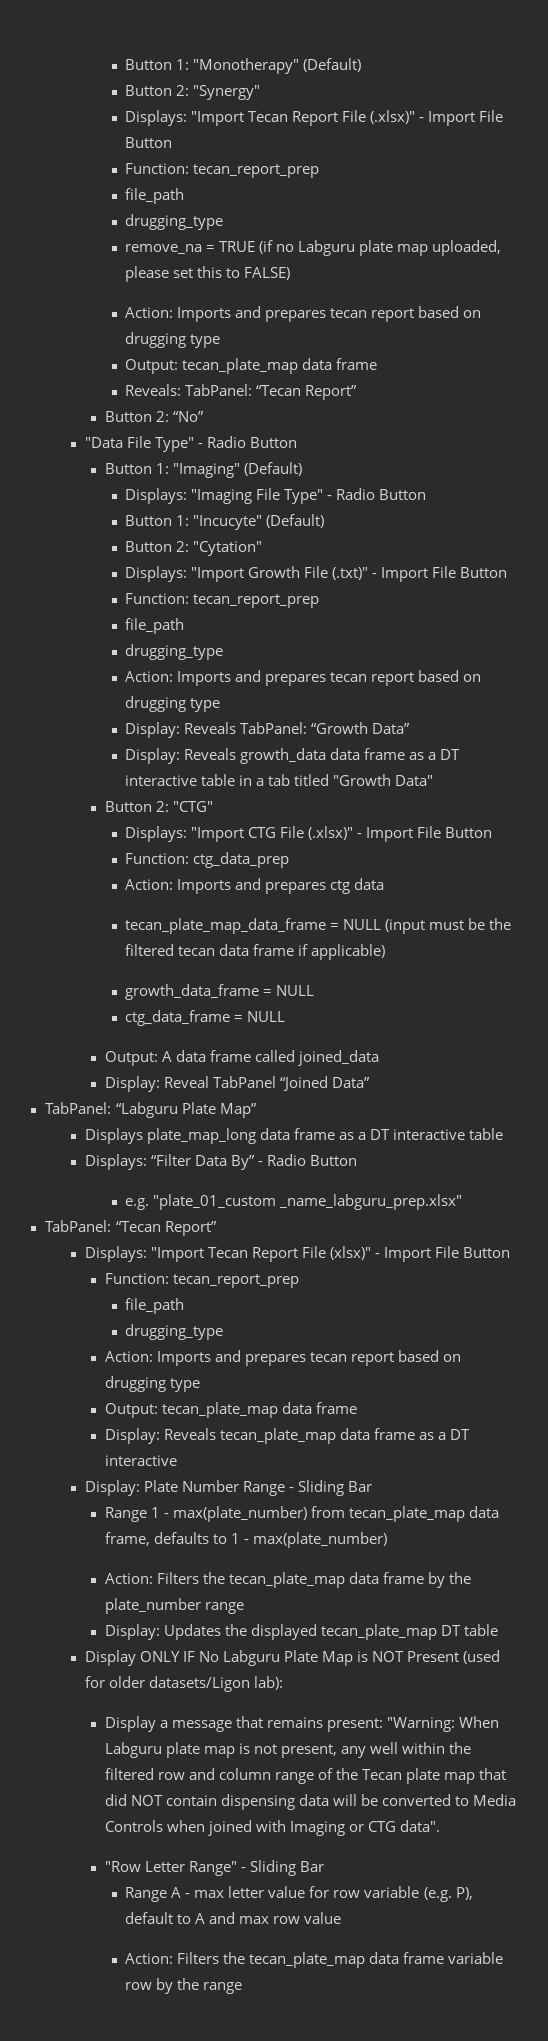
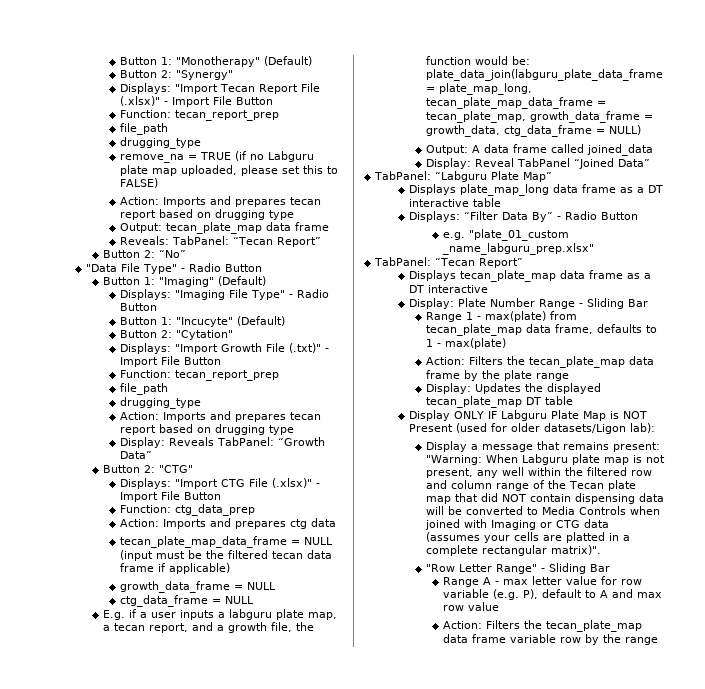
- Display: Reveals growth_data data frame as a DT interactive table in a tab titled "Growth Data"
+ E.g. if a user inputs a labguru plate map, a tecan report, and a growth file, the function would be: plate_data_join(labguru_plate_data_frame = plate_map_long, tecan_plate_map_data_frame = tecan_plate_map, growth_data_frame = growth_data, ctg_data_frame = NULL)
- Displays: "Import Tecan Report File (xlsx)" - Import File Button
- Function: tecan_report_prep
- file_path
- drugging_type
- Action: Imports and prepares tecan report based on drugging type
- Output: tecan_plate_map data frame
- Display: Reveals tecan_plate_map data frame as a DT interactive
+ Displays tecan_plate_map data frame as a DT interactive
- Range 1 - max(plate_number) from tecan_plate_map data frame, defaults to 1 - max(plate_number)
+ Range 1 - max(plate) from tecan_plate_map data frame, defaults to 1 - max(plate)
- Action: Filters the tecan_plate_map data frame by the plate_number range
+ Action: Filters the tecan_plate_map data frame by the plate range
- Display ONLY IF No Labguru Plate Map is NOT Present (used for older datasets/Ligon lab):
+ Display ONLY IF Labguru Plate Map is NOT Present (used for older datasets/Ligon lab):
- Display a message that remains present: "Warning: When Labguru plate map is not present, any well within the filtered row and column range of the Tecan plate map that did NOT contain dispensing data will be converted to Media Controls when joined with Imaging or CTG data".
+ Display a message that remains present: "Warning: When Labguru plate map is not present, any well within the filtered row and column range of the Tecan plate map that did NOT contain dispensing data will be converted to Media Controls when joined with Imaging or CTG data (assumes your cells are platted in a complete rectangular matrix)".

